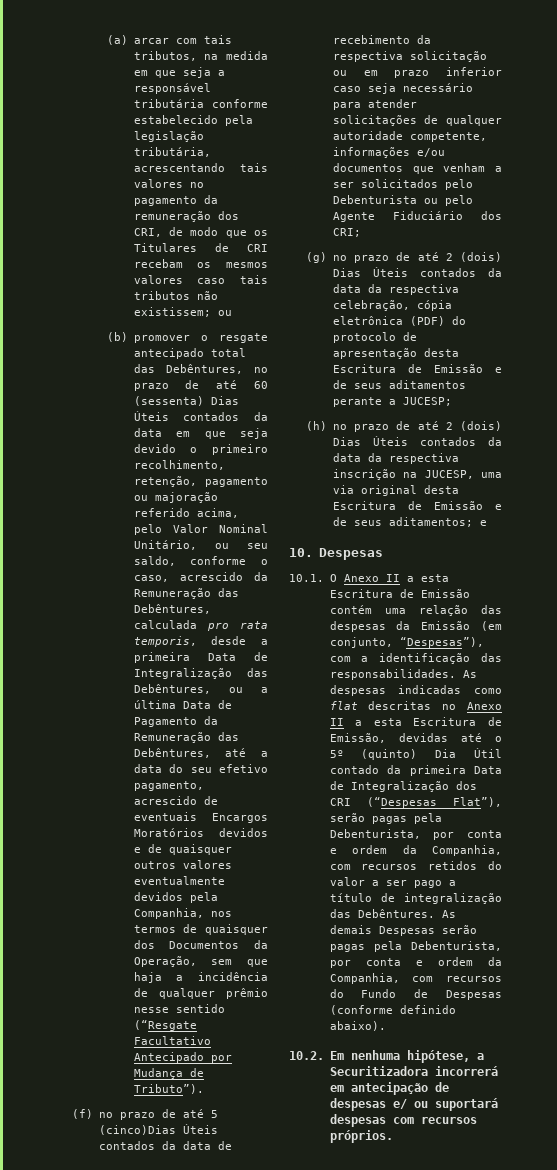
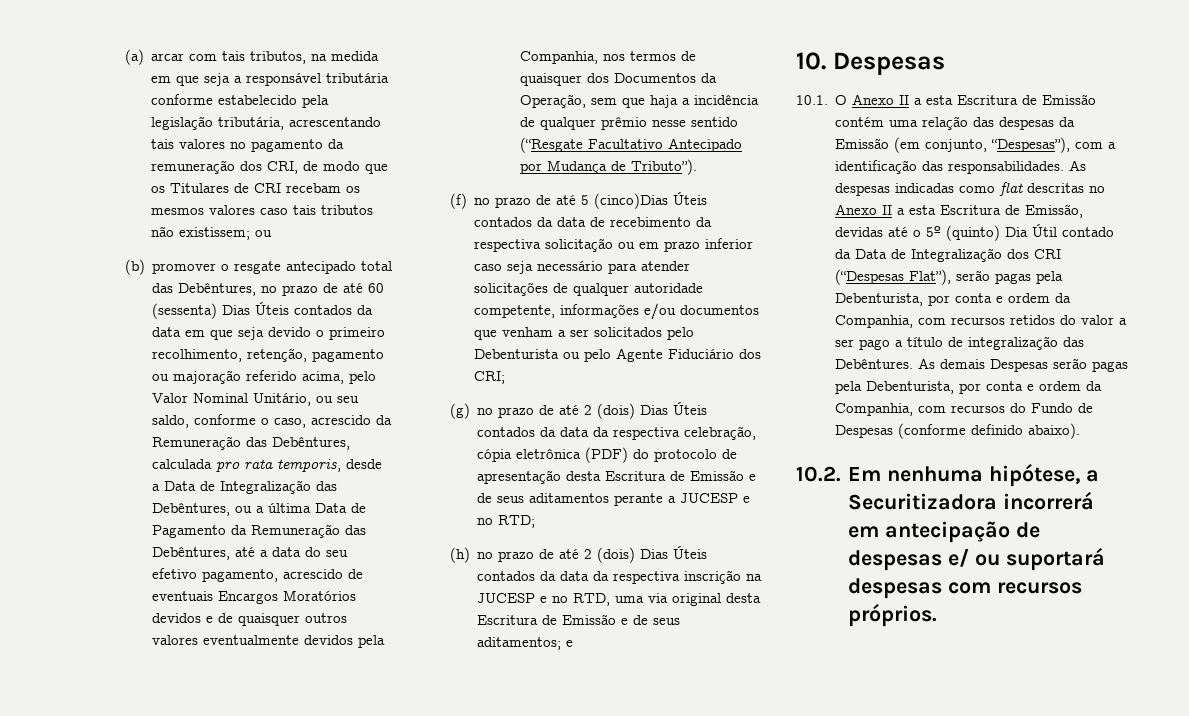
- (b) promover o resgate antecipado total das Debêntures, no prazo de até 60 (sessenta) Dias Úteis contados da data em que seja devido o primeiro recolhimento, retenção, pagamento ou majoração referido acima, pelo Valor Nominal Unitário, ou seu saldo, conforme o caso, acrescido da Remuneração das Debêntures, calculada pro rata temporis, desde a primeira Data de Integralização das Debêntures, ou a última Data de Pagamento da Remuneração das Debêntures, até a data do seu efetivo pagamento, acrescido de eventuais Encargos Moratórios devidos e de quaisquer outros valores eventualmente devidos pela Companhia, nos termos de quaisquer dos Documentos da Operação, sem que haja a incidência de qualquer prêmio nesse sentido (“Resgate Facultativo Antecipado por Mudança de Tributo”).
+ (b) promover o resgate antecipado total das Debêntures, no prazo de até 60 (sessenta) Dias Úteis contados da data em que seja devido o primeiro recolhimento, retenção, pagamento ou majoração referido acima, pelo Valor Nominal Unitário, ou seu saldo, conforme o caso, acrescido da Remuneração das Debêntures, calculada pro rata temporis, desde a Data de Integralização das Debêntures, ou a última Data de Pagamento da Remuneração das Debêntures, até a data do seu efetivo pagamento, acrescido de eventuais Encargos Moratórios devidos e de quaisquer outros valores eventualmente devidos pela Companhia, nos termos de quaisquer dos Documentos da Operação, sem que haja a incidência de qualquer prêmio nesse sentido (“Resgate Facultativo Antecipado por Mudança de Tributo”).
- (g) no prazo de até 2 (dois) Dias Úteis contados da data da respectiva celebração, cópia eletrônica (PDF) do protocolo de apresentação desta Escritura de Emissão e de seus aditamentos perante a JUCESP;
+ (g) no prazo de até 2 (dois) Dias Úteis contados da data da respectiva celebração, cópia eletrônica (PDF) do protocolo de apresentação desta Escritura de Emissão e de seus aditamentos perante a JUCESP e no RTD;
- (h) no prazo de até 2 (dois) Dias Úteis contados da data da respectiva inscrição na JUCESP, uma via original desta Escritura de Emissão e de seus aditamentos; e
+ (h) no prazo de até 2 (dois) Dias Úteis contados da data da respectiva inscrição na JUCESP e no RTD, uma via original desta Escritura de Emissão e de seus aditamentos; e
- As despesas indicadas como flat descritas no Anexo II a esta Escritura de Emissão, devidas até o 5º (quinto) Dia Útil contado da primeira Data de Integralização dos CRI (“Despesas Flat”), serão pagas pela Debenturista, por conta e ordem da Companhia, com recursos retidos do valor a ser pago a título de integralização das Debêntures.
+ As despesas indicadas como flat descritas no Anexo II a esta Escritura de Emissão, devidas até o 5º (quinto) Dia Útil contado da Data de Integralização dos CRI (“Despesas Flat”), serão pagas pela Debenturista, por conta e ordem da Companhia, com recursos retidos do valor a ser pago a título de integralização das Debêntures.

